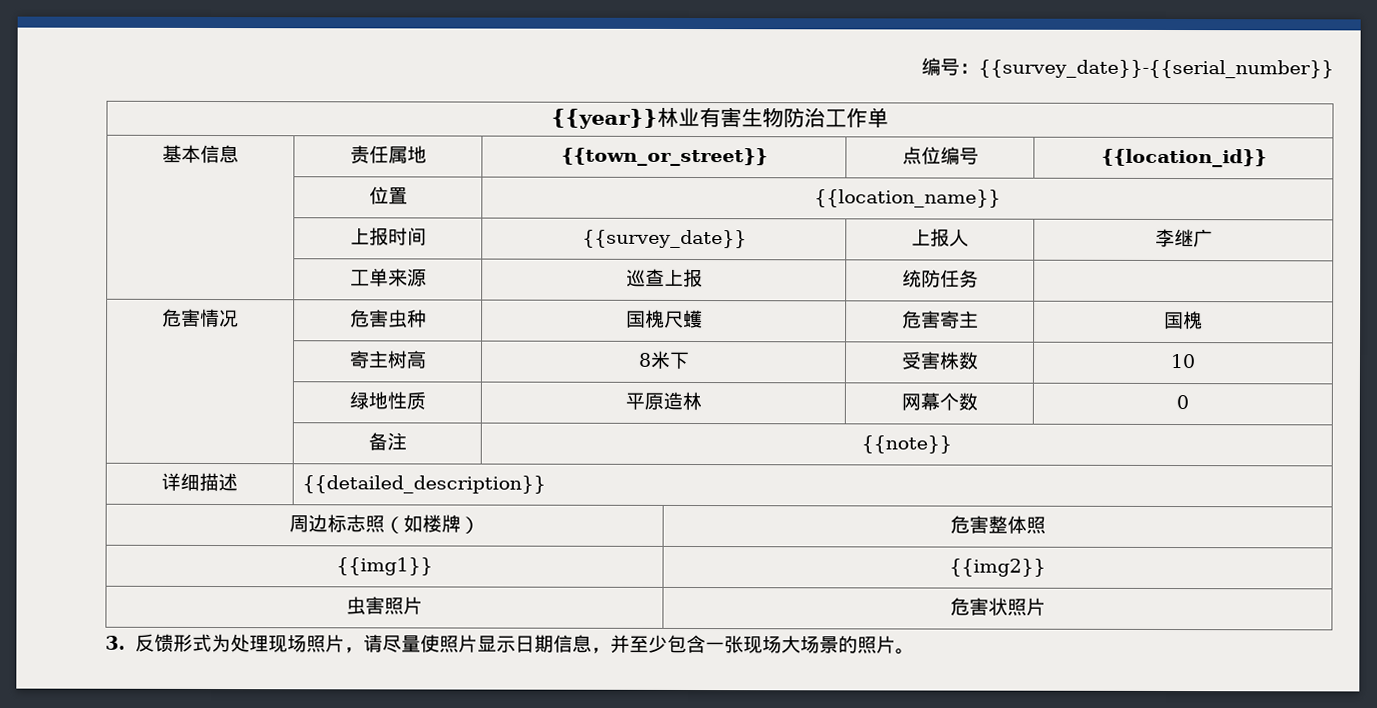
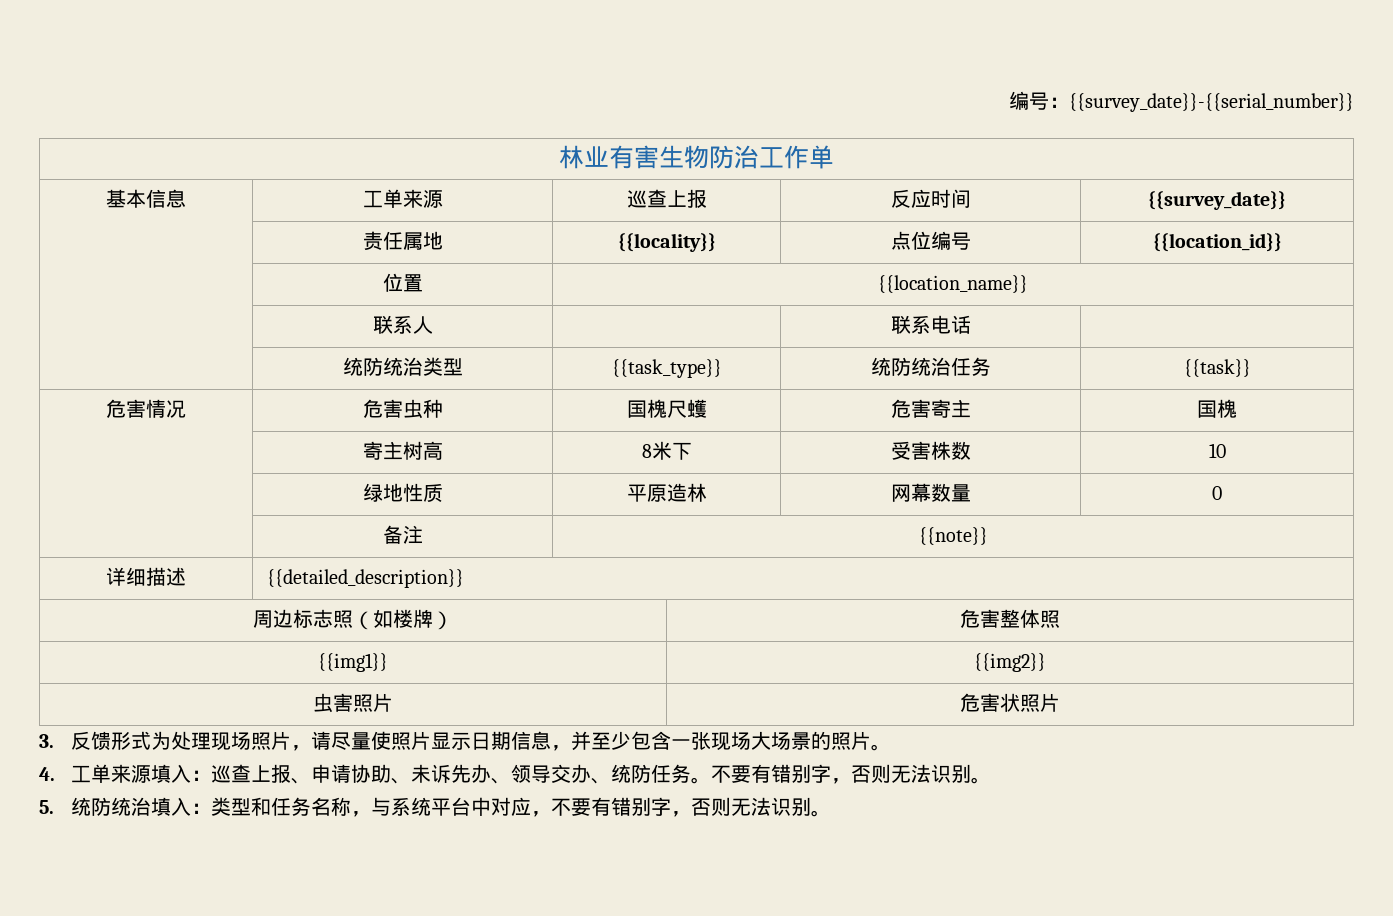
- {{year}}林业有害生物防治工作单
+ 林业有害生物防治工作单
- 基本信息 | 责任属地 | {{town_or_street}} | 点位编号 | {{location_id}}
+ 基本信息 | 工单来源 | 巡查上报 | 反应时间 | {{survey_date}}
+ | 责任属地 | {{locality}} | 点位编号 | {{location_id}}
- | 上报时间 | {{survey_date}} | 上报人 | 李继广
- | 工单来源 | 巡查上报 | 统防任务 |
+ | 联系人 | | 联系电话 |
+ | 统防统治类型 | {{task_type}} | 统防统治任务 | {{task}}
- | 绿地性质 | 平原造林 | 网幕个数 | 0
+ | 绿地性质 | 平原造林 | 网幕数量 | 0
+ 4.工单来源填入：巡查上报、申请协助、未诉先办、领导交办、统防任务。不要有错别字，否则无法识别。
+ 5.统防统治填入：类型和任务名称，与系统平台中对应，不要有错别字，否则无法识别。

